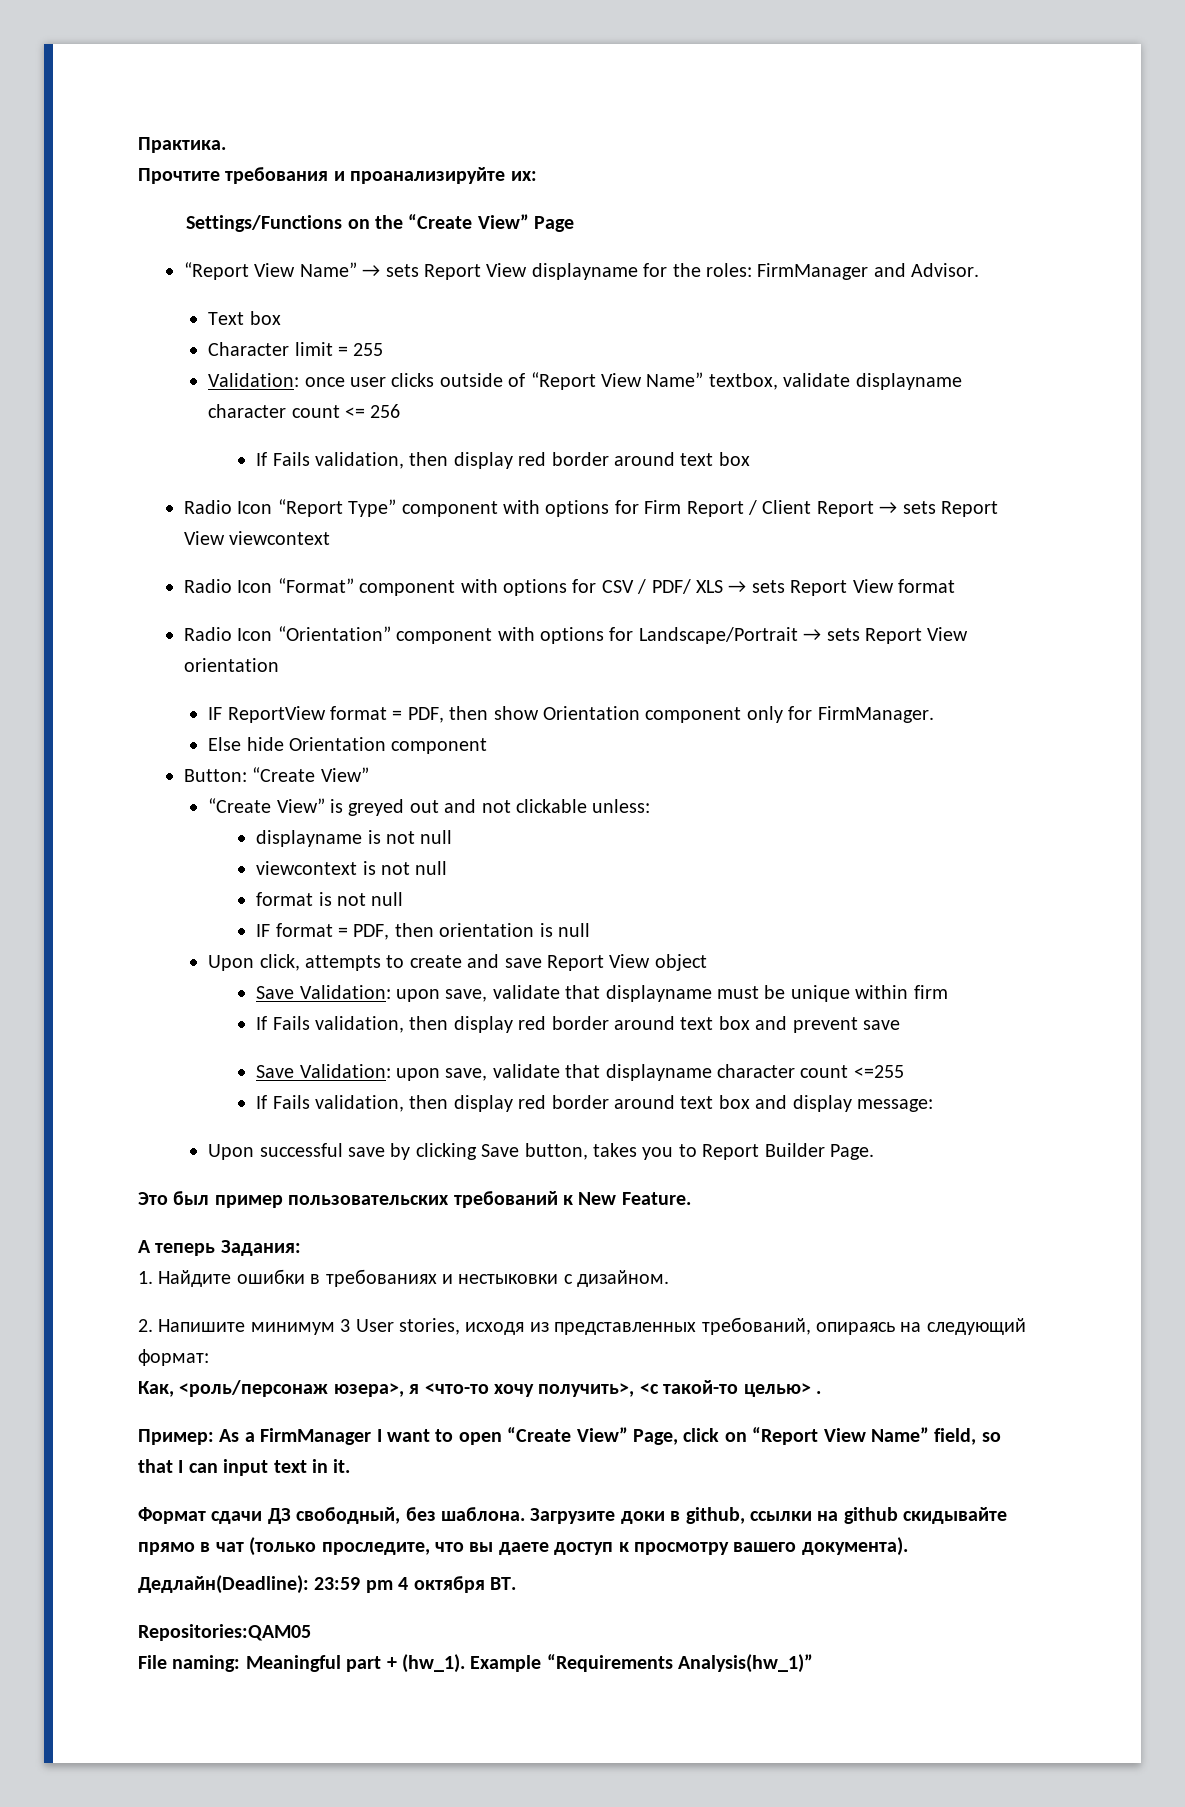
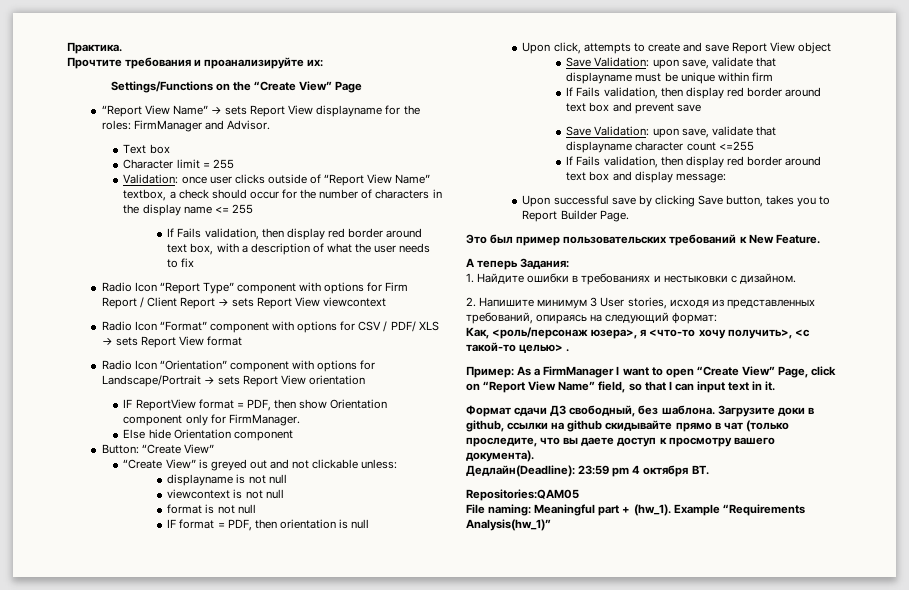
- Validation: once user clicks outside of “Report View Name” textbox, validate displayname character count <= 256
- If Fails validation, then display red border around text box
+ Validation: once user clicks outside of “Report View Name” textbox, a check should occur for the number of characters in the display name <= 255
+ If Fails validation, then display red border around text box, with a description of what the user needs to fix

